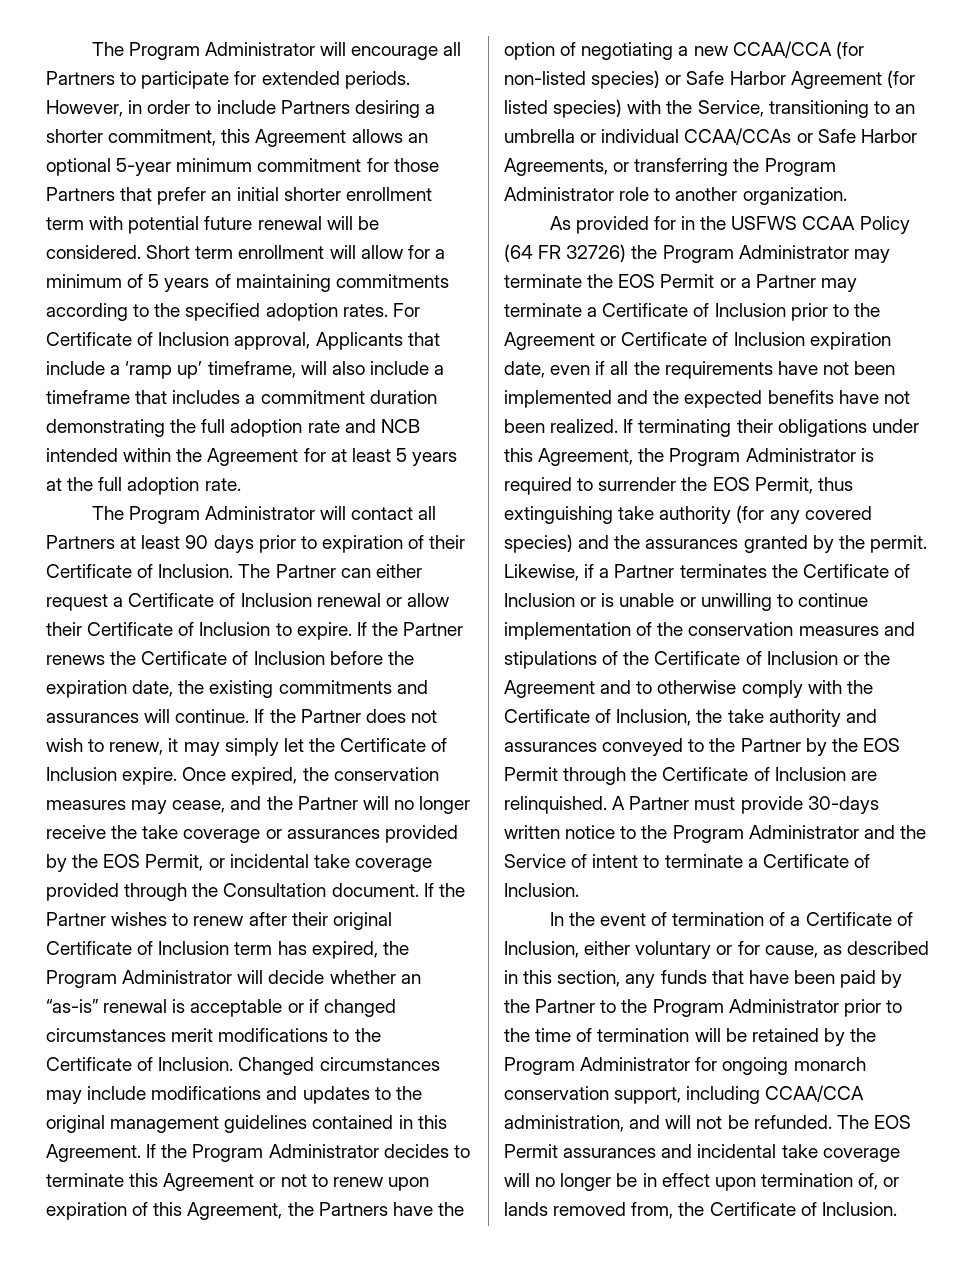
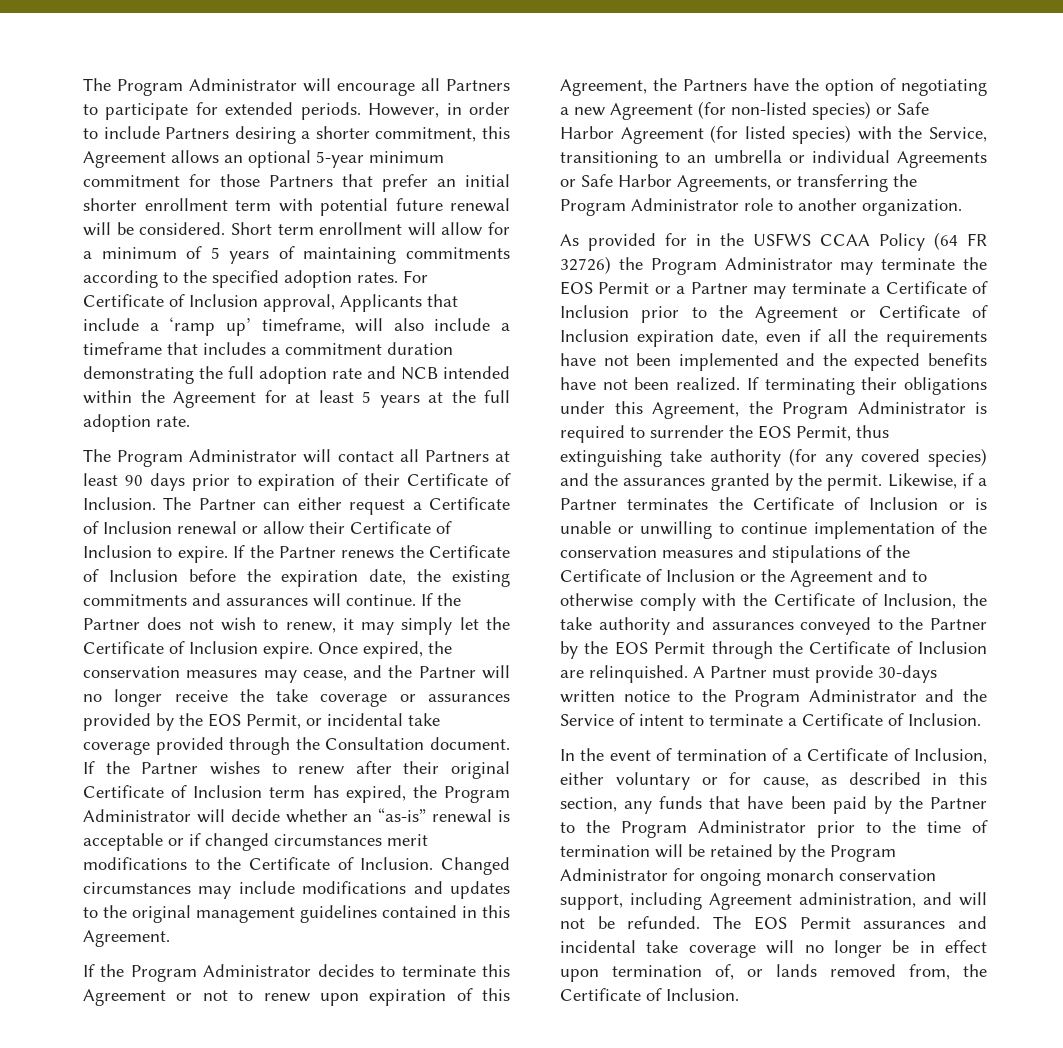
- Changed circumstances may include modifications and updates to the original management guidelines contained in this Agreement. If the Program Administrator decides to terminate this Agreement or not to renew upon expiration of this Agreement, the Partners have the option of negotiating a new CCAA/CCA (for non-listed species) or Safe Harbor Agreement (for listed species) with the Service, transitioning to an umbrella or individual CCAA/CCAs or Safe Harbor Agreements, or transferring the Program Administrator role to another organization.
+ Changed circumstances may include modifications and updates to the original management guidelines contained in this Agreement.
+ If the Program Administrator decides to terminate this Agreement or not to renew upon expiration of this Agreement, the Partners have the option of negotiating a new Agreement (for non-listed species) or Safe Harbor Agreement (for listed species) with the Service, transitioning to an umbrella or individual Agreements or Safe Harbor Agreements, or transferring the Program Administrator role to another organization.
- In the event of termination of a Certificate of Inclusion, either voluntary or for cause, as described in this section, any funds that have been paid by the Partner to the Program Administrator prior to the time of termination will be retained by the Program Administrator for ongoing monarch conservation support, including CCAA/CCA administration, and will not be refunded.
+ In the event of termination of a Certificate of Inclusion, either voluntary or for cause, as described in this section, any funds that have been paid by the Partner to the Program Administrator prior to the time of termination will be retained by the Program Administrator for ongoing monarch conservation support, including Agreement administration, and will not be refunded.

